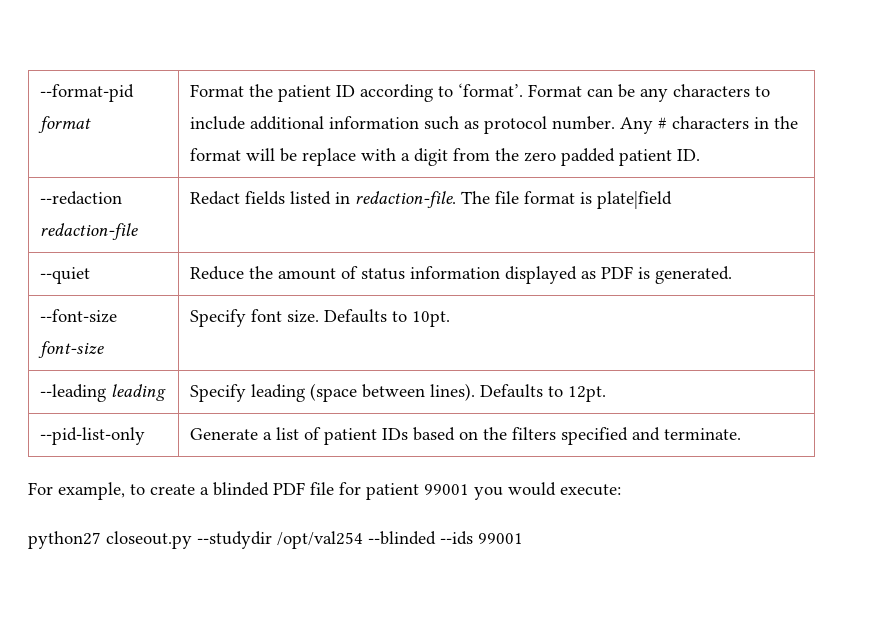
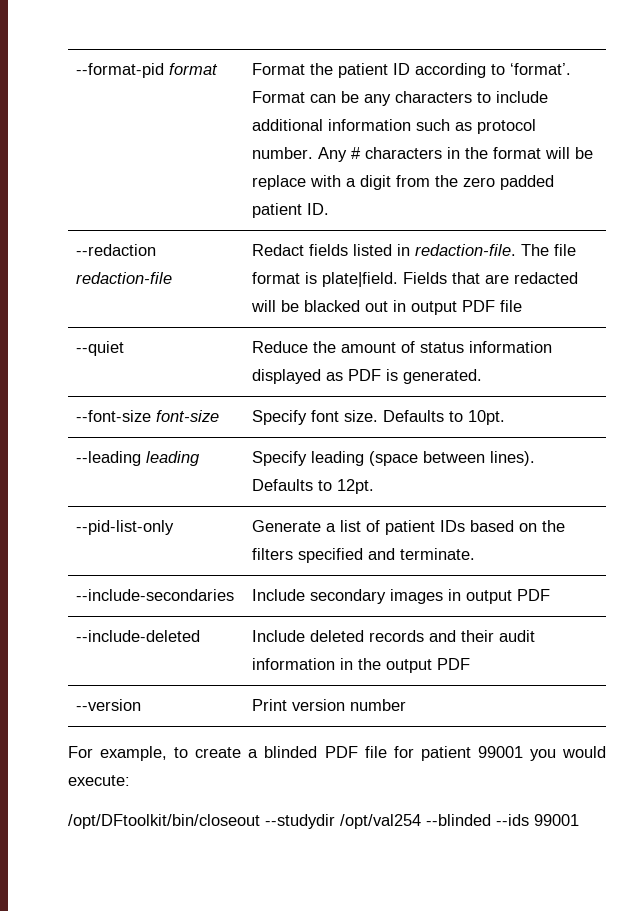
- --redaction redaction-file | Redact fields listed in redaction-file. The file format is plate|field
+ --redaction redaction-file | Redact fields listed in redaction-file. The file format is plate|field. Fields that are redacted will be blacked out in output PDF file
+ --include-secondaries | Include secondary images in output PDF
+ --include-deleted | Include deleted records and their audit information in the output PDF
+ --version | Print version number
- python27 closeout.py --studydir /opt/val254 --blinded --ids 99001
+ /opt/DFtoolkit/bin/closeout --studydir /opt/val254 --blinded --ids 99001

